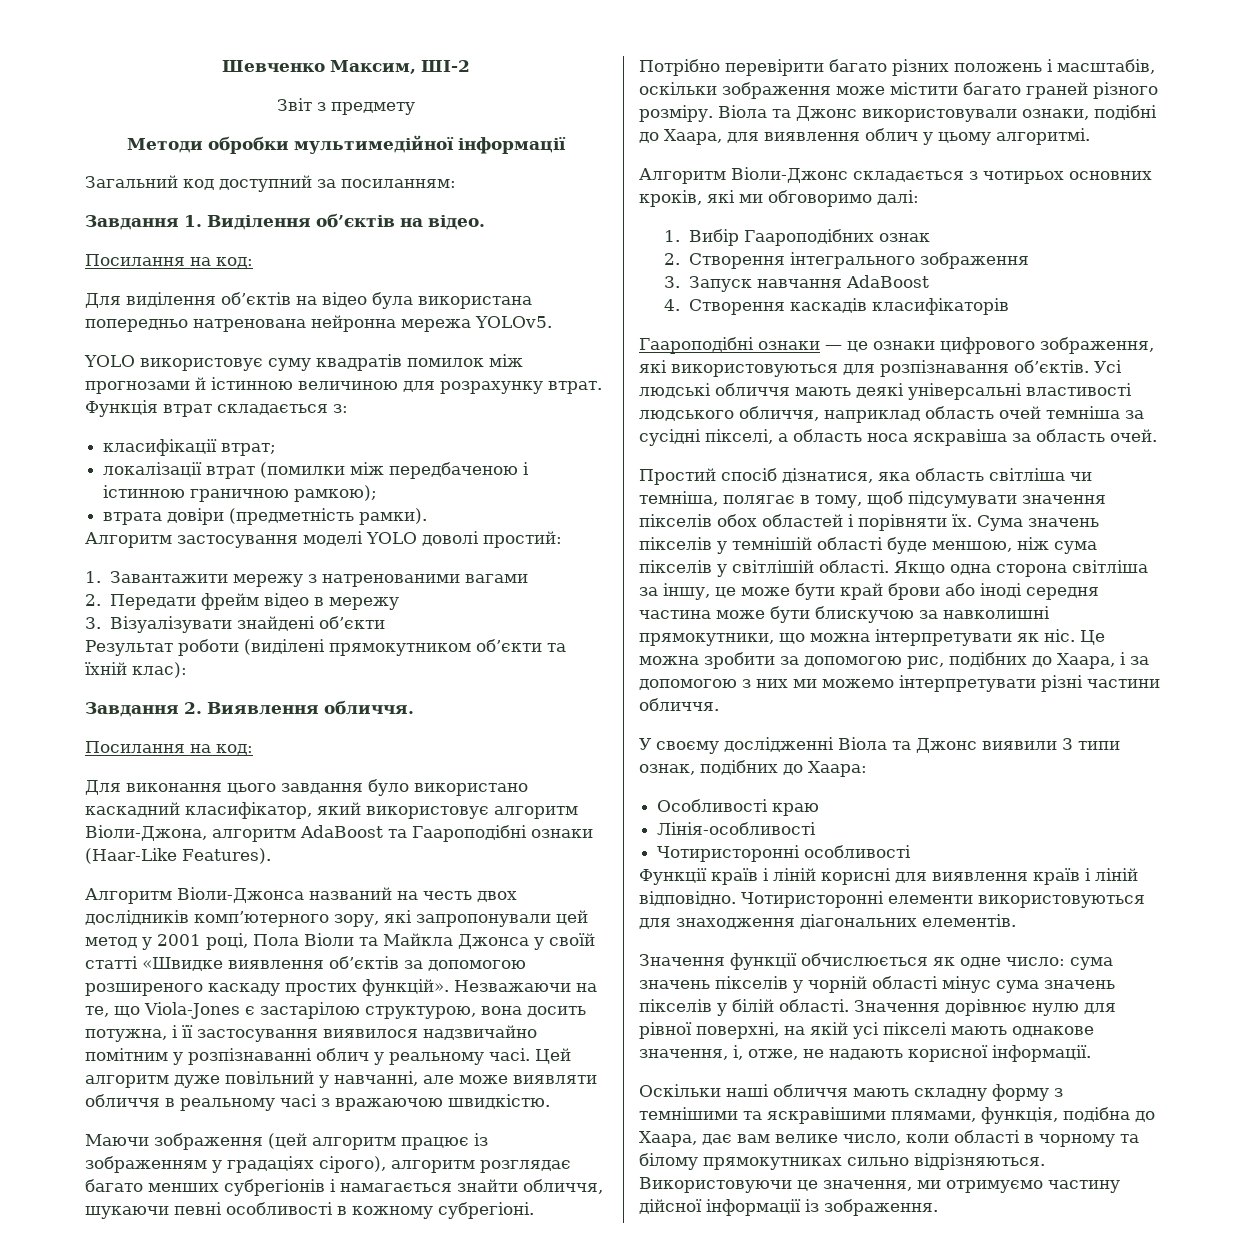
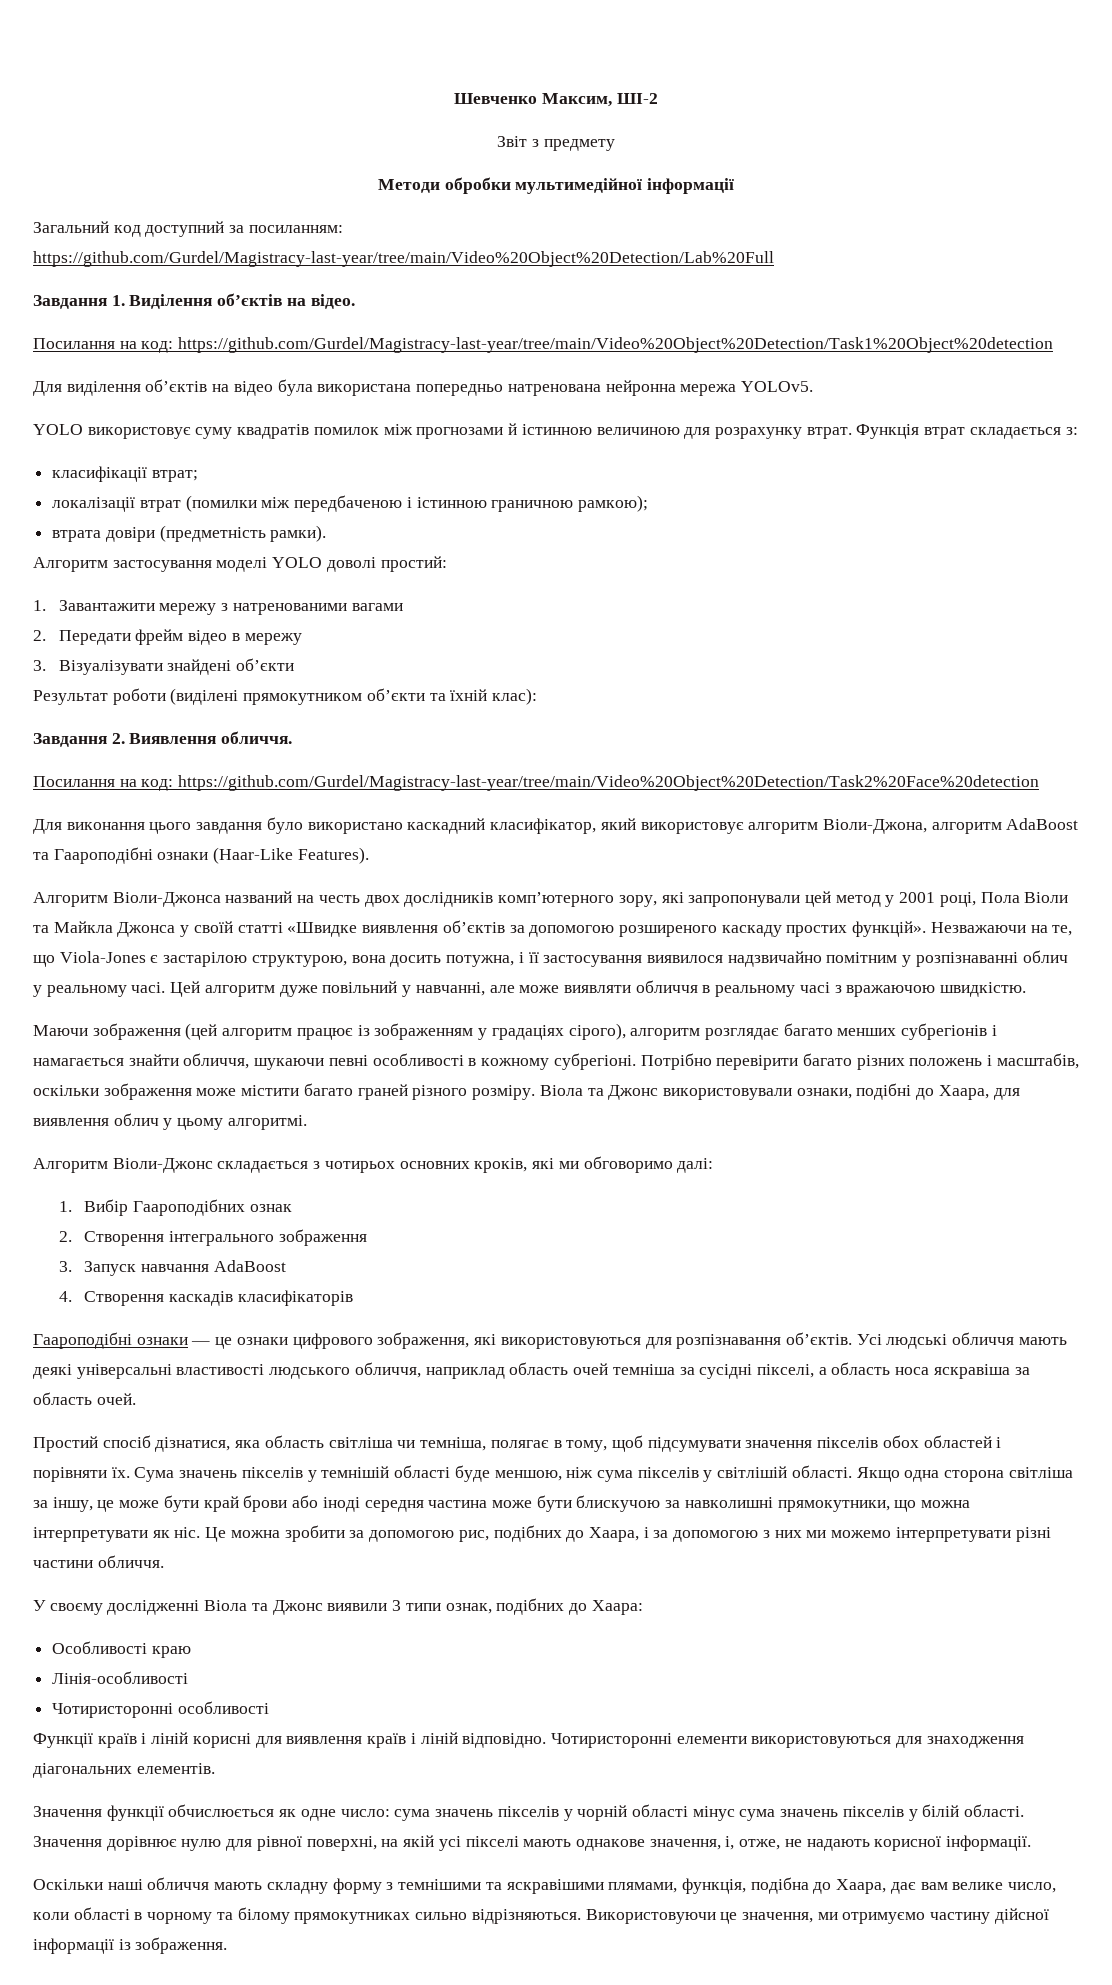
- Загальний код доступний за посиланням:
+ Загальний код доступний за посиланням: https://github.com/Gurdel/Magistracy-last-year/tree/main/Video%20Object%20Detection/Lab%20Full
  Завдання 1. Виділення об’єктів на відео.
- Посилання на код:
+ Посилання на код: https://github.com/Gurdel/Magistracy-last-year/tree/main/Video%20Object%20Detection/Task1%20Object%20detection
  Завдання 2. Виявлення обличчя.
- Посилання на код:
+ Посилання на код: https://github.com/Gurdel/Magistracy-last-year/tree/main/Video%20Object%20Detection/Task2%20Face%20detection

